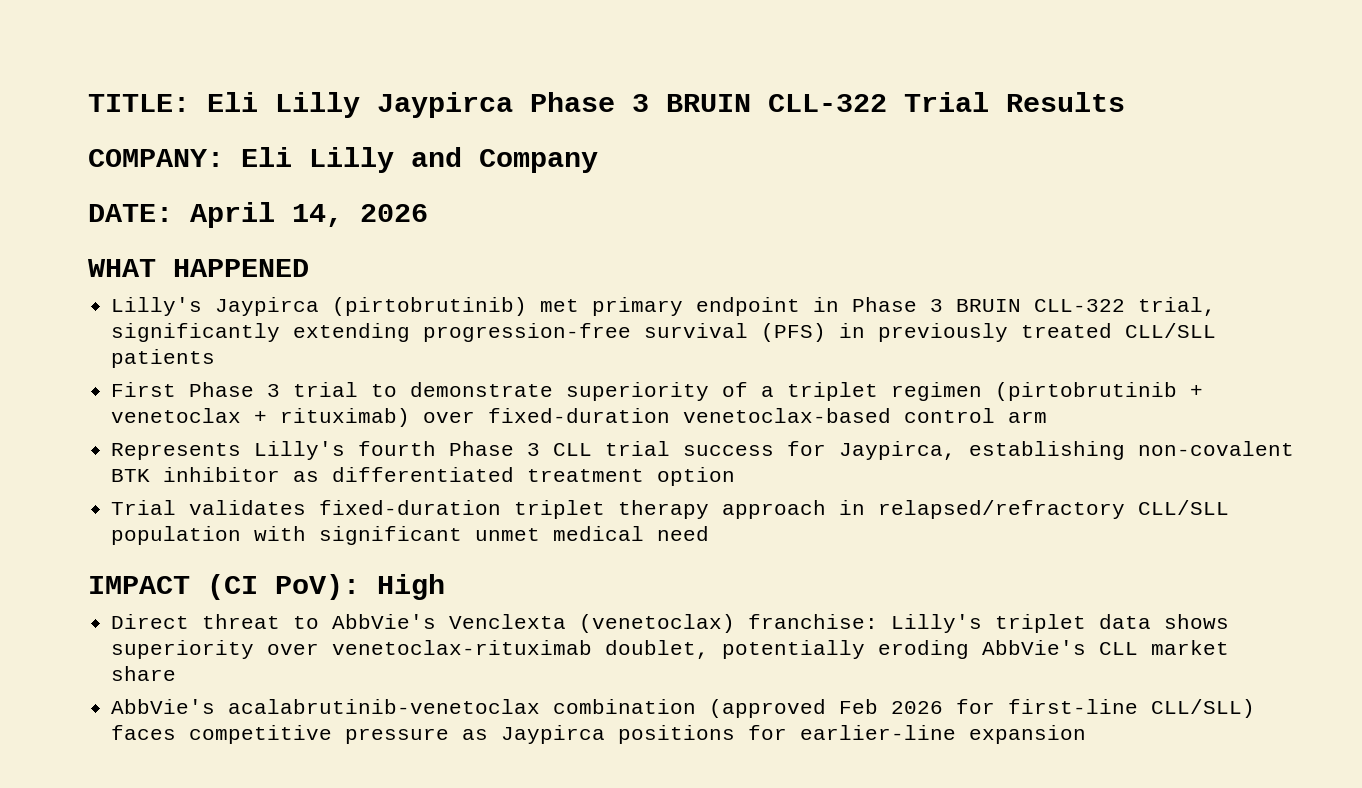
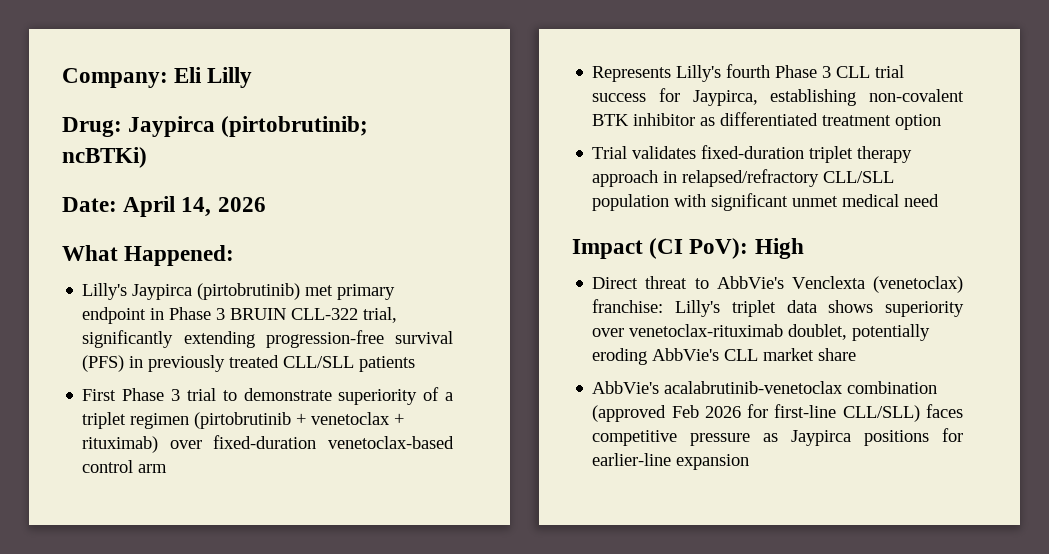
- TITLE: Eli Lilly Jaypirca Phase 3 BRUIN CLL-322 Trial Results
- COMPANY: Eli Lilly and Company
- DATE: April 14, 2026
+ Company: Eli Lilly
+ Drug: Jaypirca (pirtobrutinib; ncBTKi)
+ Date: April 14, 2026
- WHAT HAPPENED
+ What Happened:
- IMPACT (CI PoV): High
+ Impact (CI PoV): High

